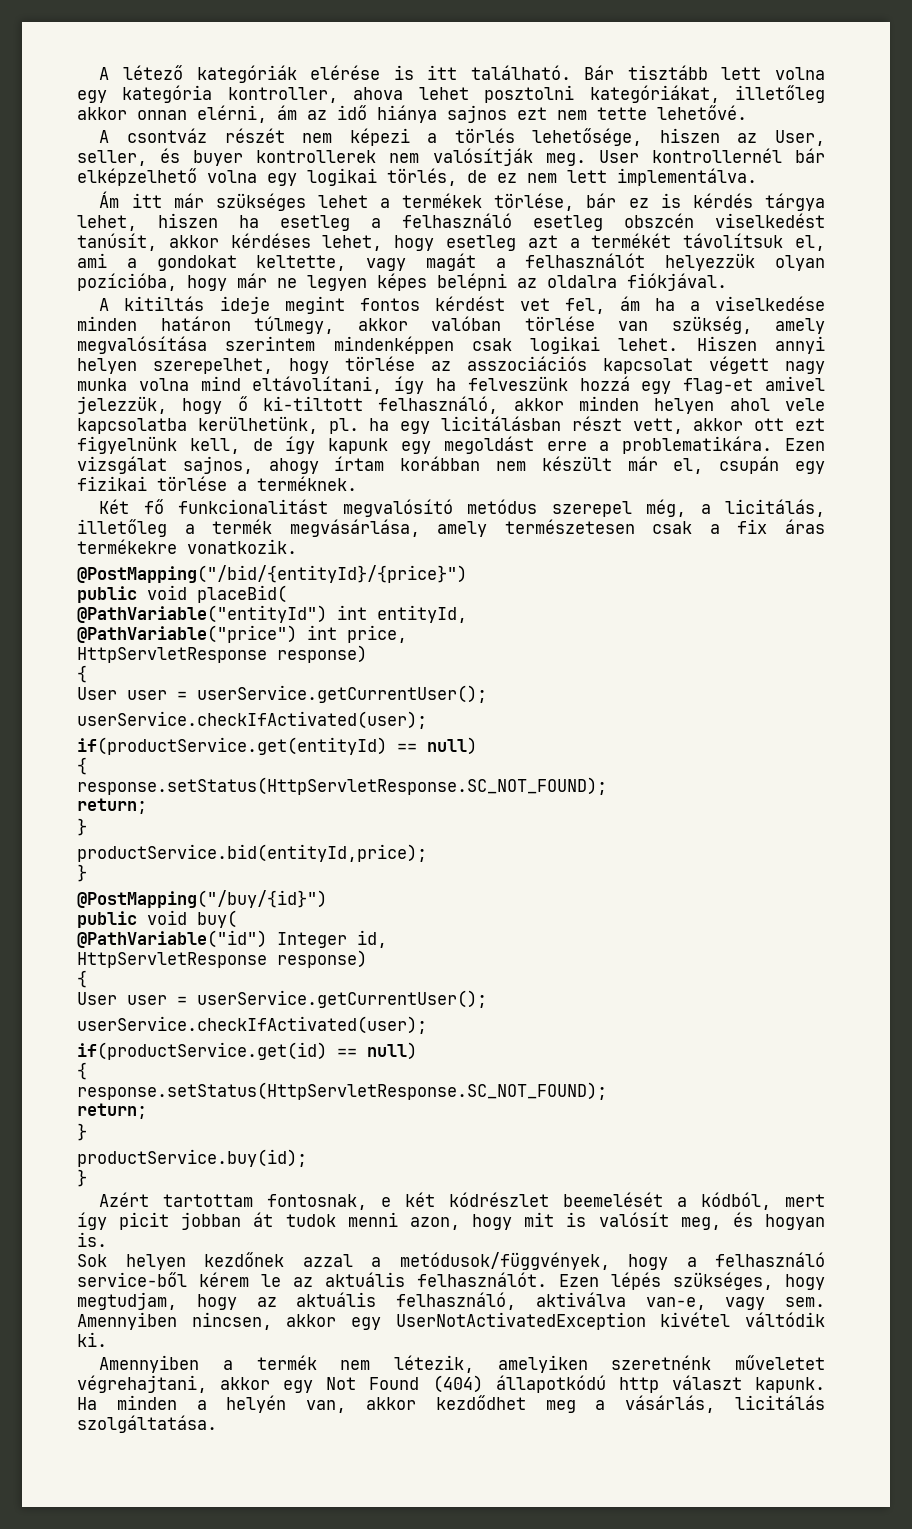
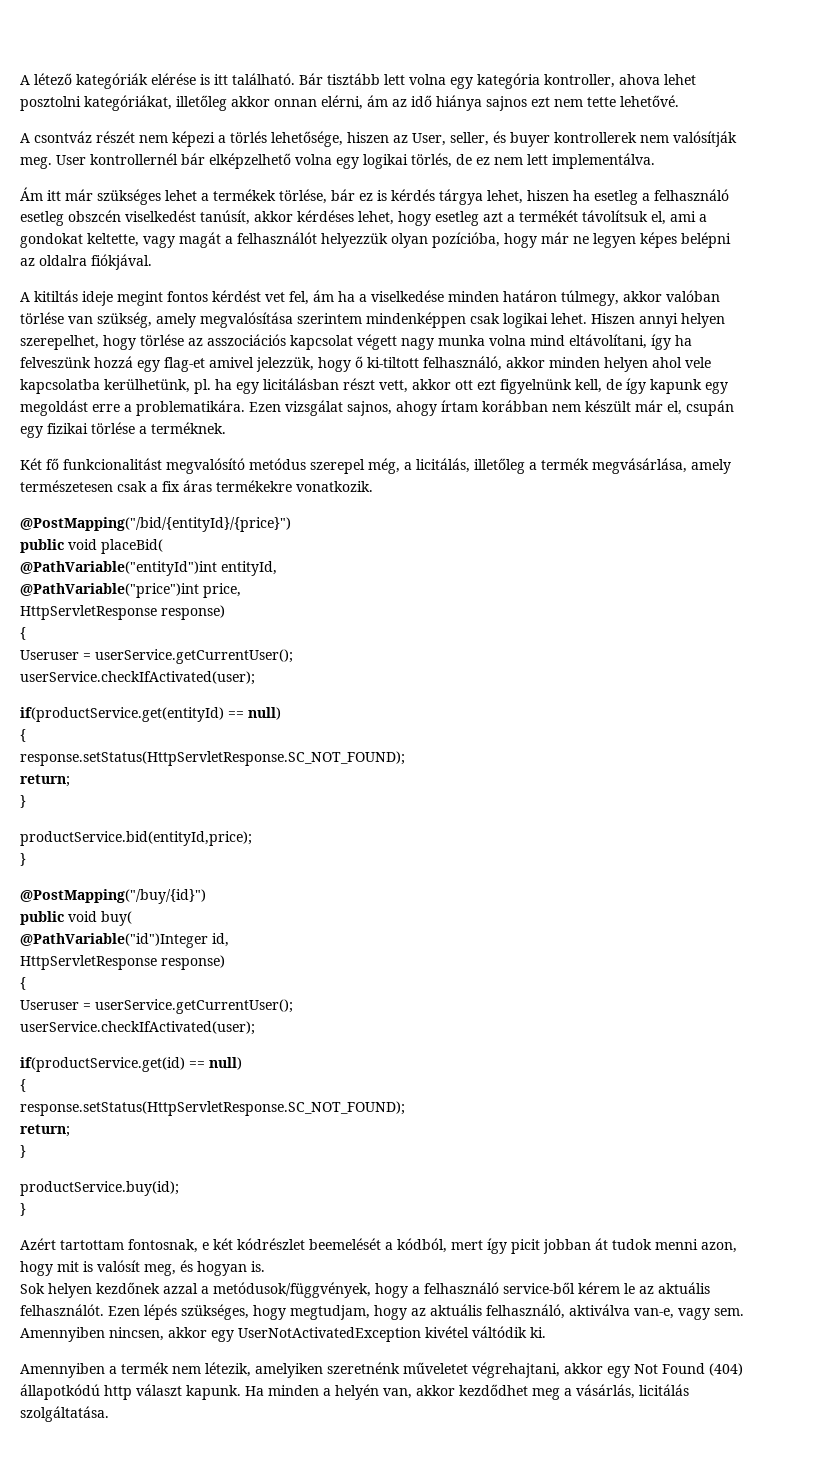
- @PathVariable("entityId") int entityId,
+ @PathVariable("entityId")int entityId,
- @PathVariable("price") int price,
+ @PathVariable("price")int price,
  HttpServletResponse response)
  {
- User user = userService.getCurrentUser();
+ Useruser = userService.getCurrentUser();
- @PathVariable("id") Integer id,
+ @PathVariable("id")Integer id,
  HttpServletResponse response)
  {
- User user = userService.getCurrentUser();
+ Useruser = userService.getCurrentUser();

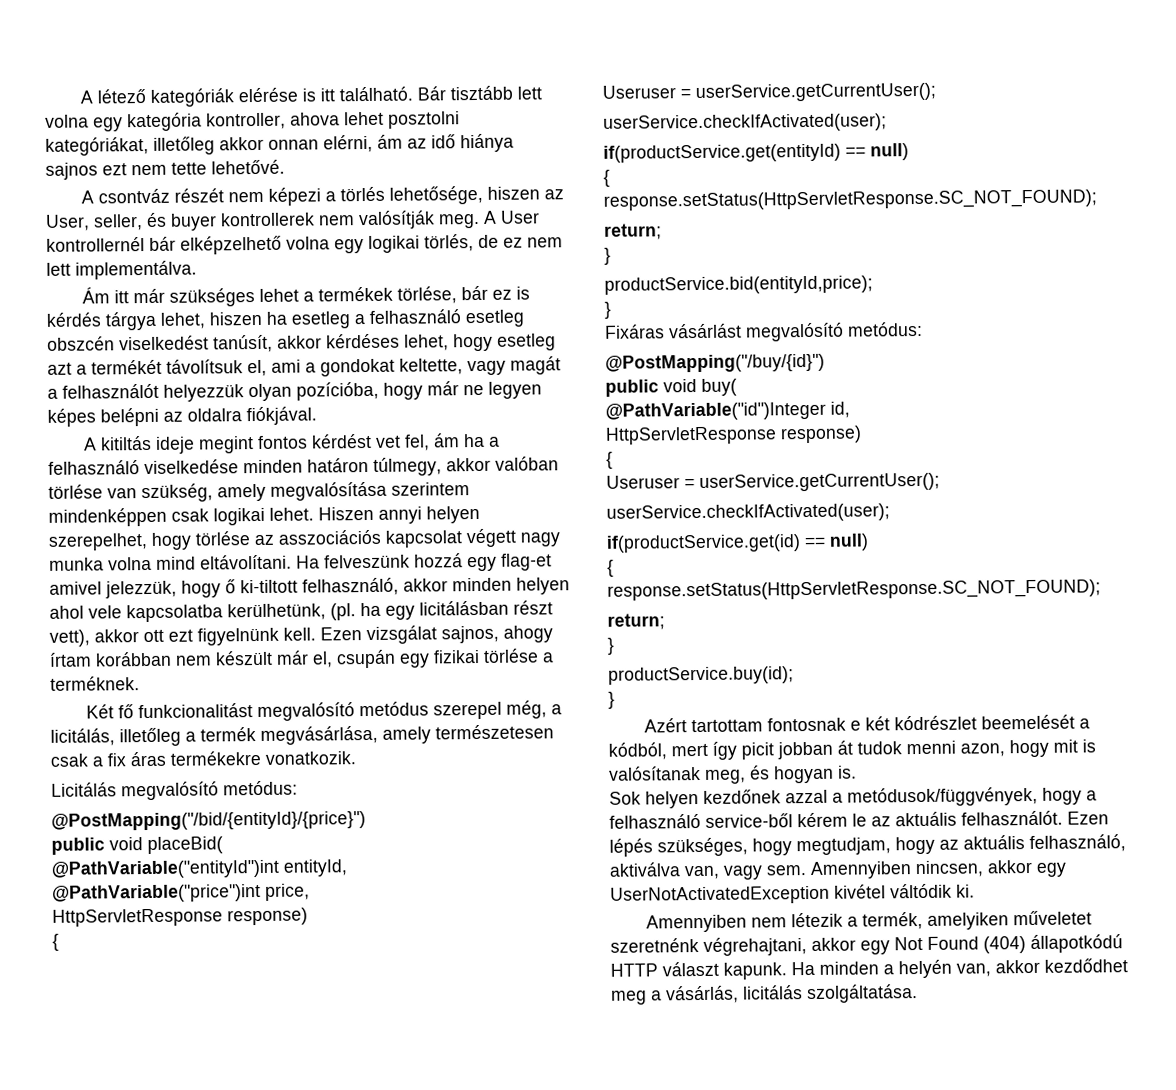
- User kontrollernél bár elképzelhető volna egy logikai törlés, de ez nem lett implementálva.
+ A User kontrollernél bár elképzelhető volna egy logikai törlés, de ez nem lett implementálva.
- A kitiltás ideje megint fontos kérdést vet fel, ám ha a viselkedése minden határon túlmegy, akkor valóban törlése van szükség, amely megvalósítása szerintem mindenképpen csak logikai lehet.
+ A kitiltás ideje megint fontos kérdést vet fel, ám ha a felhasználó viselkedése minden határon túlmegy, akkor valóban törlése van szükség, amely megvalósítása szerintem mindenképpen csak logikai lehet.
- Hiszen annyi helyen szerepelhet, hogy törlése az asszociációs kapcsolat végett nagy munka volna mind eltávolítani, így ha felveszünk hozzá egy flag-et amivel jelezzük, hogy ő ki-tiltott felhasználó, akkor minden helyen ahol vele kapcsolatba kerülhetünk, pl. ha egy licitálásban részt vett, akkor ott ezt figyelnünk kell, de így kapunk egy megoldást erre a problematikára.
+ Hiszen annyi helyen szerepelhet, hogy törlése az asszociációs kapcsolat végett nagy munka volna mind eltávolítani. Ha felveszünk hozzá egy flag-et amivel jelezzük, hogy ő ki-tiltott felhasználó, akkor minden helyen ahol vele kapcsolatba kerülhetünk, (pl. ha egy licitálásban részt vett), akkor ott ezt figyelnünk kell.
+ Licitálás megvalósító metódus:
+ Fixáras vásárlást megvalósító metódus:
- Azért tartottam fontosnak, e két kódrészlet beemelését a kódból, mert így picit jobban át tudok menni azon, hogy mit is valósít meg, és hogyan is.
+ Azért tartottam fontosnak e két kódrészlet beemelését a kódból, mert így picit jobban át tudok menni azon, hogy mit is valósítanak meg, és hogyan is.
- Ezen lépés szükséges, hogy megtudjam, hogy az aktuális felhasználó, aktiválva van-e, vagy sem.
+ Ezen lépés szükséges, hogy megtudjam, hogy az aktuális felhasználó, aktiválva van, vagy sem.
- Amennyiben a termék nem létezik, amelyiken szeretnénk műveletet végrehajtani, akkor egy Not Found (404) állapotkódú http választ kapunk.
+ Amennyiben nem létezik a termék, amelyiken műveletet szeretnénk végrehajtani, akkor egy Not Found (404) állapotkódú HTTP választ kapunk.

